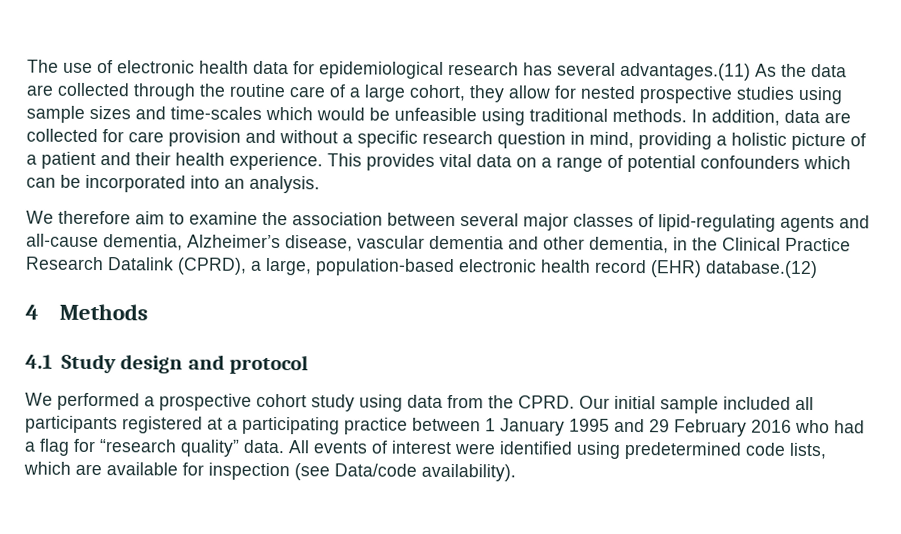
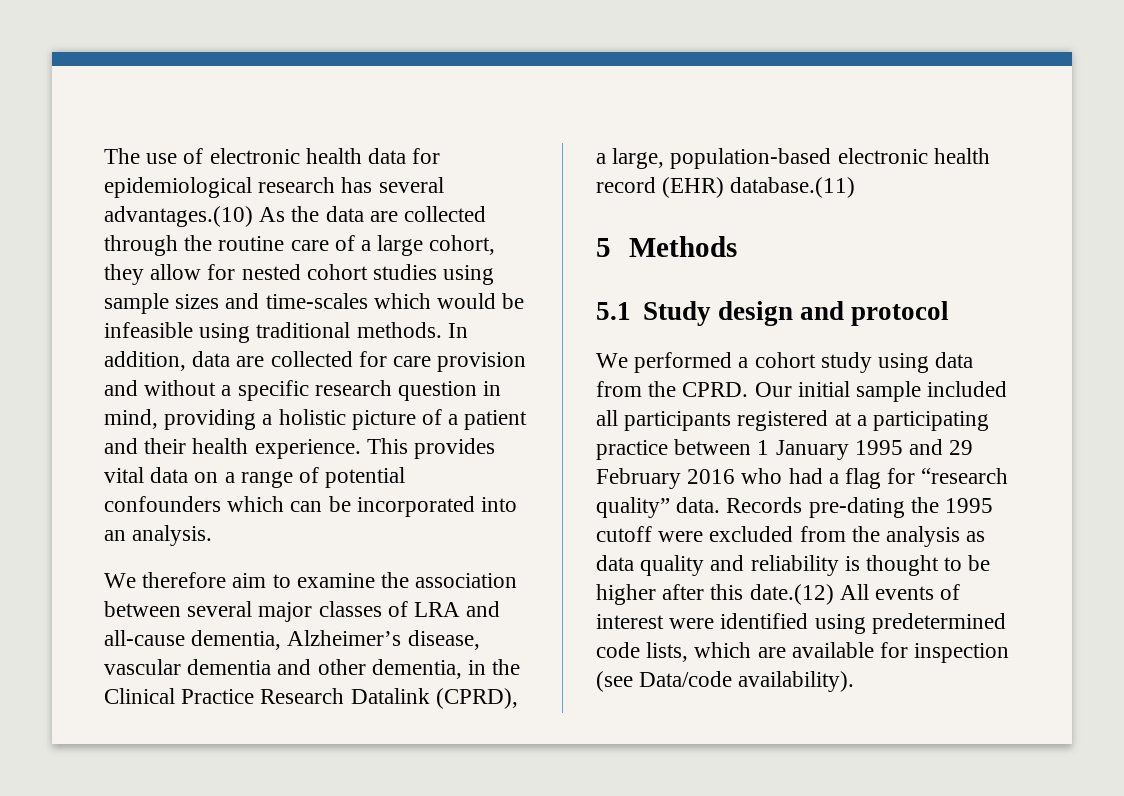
- The use of electronic health data for epidemiological research has several advantages.(11) As the data are collected through the routine care of a large cohort, they allow for nested prospective studies using sample sizes and time-scales which would be unfeasible using traditional methods.
+ The use of electronic health data for epidemiological research has several advantages.(10) As the data are collected through the routine care of a large cohort, they allow for nested cohort studies using sample sizes and time-scales which would be infeasible using traditional methods.
- We therefore aim to examine the association between several major classes of lipid-regulating agents and all-cause dementia, Alzheimer’s disease, vascular dementia and other dementia, in the Clinical Practice Research Datalink (CPRD), a large, population-based electronic health record (EHR) database.(12)
- 4 Methods
+ We therefore aim to examine the association between several major classes of LRA and all-cause dementia, Alzheimer’s disease, vascular dementia and other dementia, in the Clinical Practice Research Datalink (CPRD), a large, population-based electronic health record (EHR) database.(11)
+ 5 Methods
- 4.1 Study design and protocol
+ 5.1 Study design and protocol
- We performed a prospective cohort study using data from the CPRD.
+ We performed a cohort study using data from the CPRD.
- All events of interest were identified using predetermined code lists, which are available for inspection (see Data/code availability).
+ Records pre-dating the 1995 cutoff were excluded from the analysis as data quality and reliability is thought to be higher after this date.(12) All events of interest were identified using predetermined code lists, which are available for inspection (see Data/code availability).

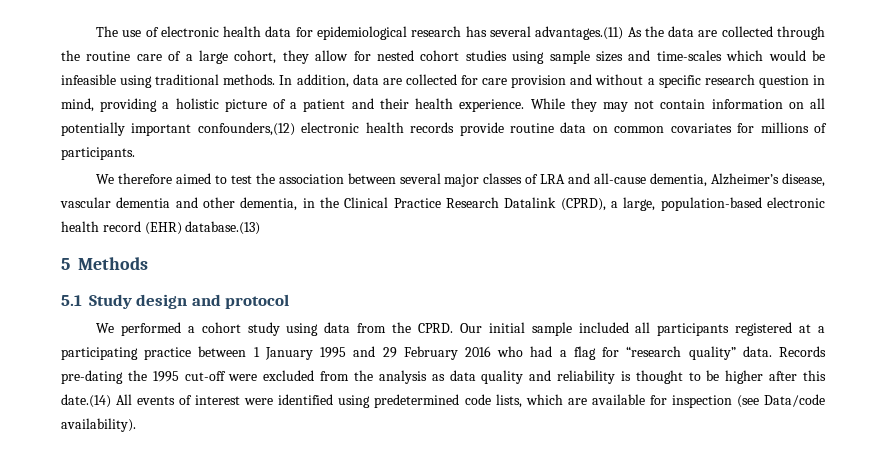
- The use of electronic health data for epidemiological research has several advantages.(10) As the data are collected through the routine care of a large cohort, they allow for nested cohort studies using sample sizes and time-scales which would be infeasible using traditional methods.
+ The use of electronic health data for epidemiological research has several advantages.(11) As the data are collected through the routine care of a large cohort, they allow for nested cohort studies using sample sizes and time-scales which would be infeasible using traditional methods.
- This provides vital data on a range of potential confounders which can be incorporated into an analysis.
+ While they may not contain information on all potentially important confounders,(12) electronic health records provide routine data on common covariates for millions of participants.
- We therefore aim to examine the association between several major classes of LRA and all-cause dementia, Alzheimer’s disease, vascular dementia and other dementia, in the Clinical Practice Research Datalink (CPRD), a large, population-based electronic health record (EHR) database.(11)
+ We therefore aimed to test the association between several major classes of LRA and all-cause dementia, Alzheimer’s disease, vascular dementia and other dementia, in the Clinical Practice Research Datalink (CPRD), a large, population-based electronic health record (EHR) database.(13)
- Records pre-dating the 1995 cutoff were excluded from the analysis as data quality and reliability is thought to be higher after this date.(12) All events of interest were identified using predetermined code lists, which are available for inspection (see Data/code availability).
+ Records pre-dating the 1995 cut-off were excluded from the analysis as data quality and reliability is thought to be higher after this date.(14) All events of interest were identified using predetermined code lists, which are available for inspection (see Data/code availability).

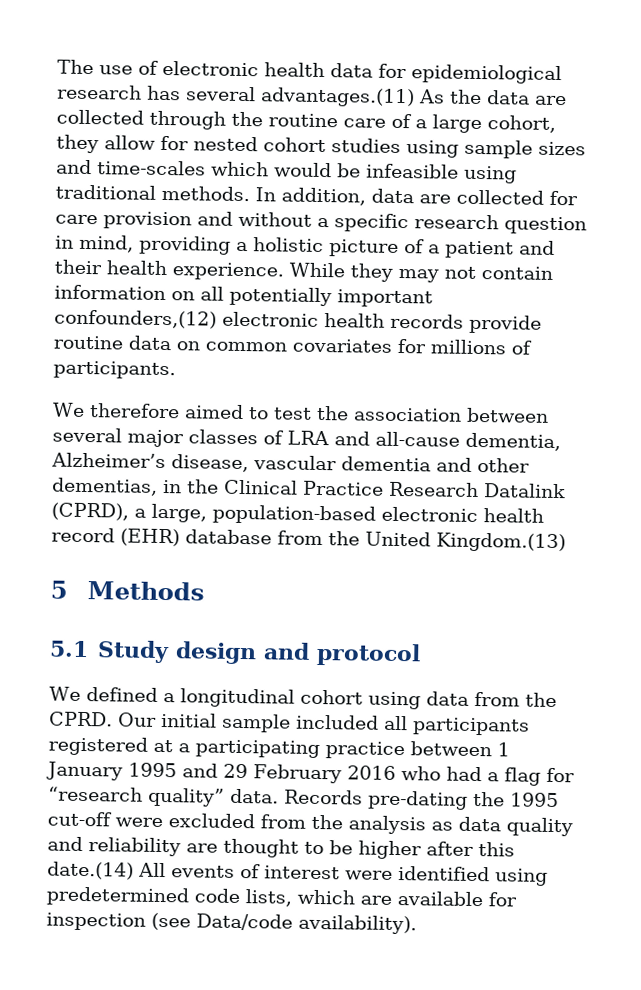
- We therefore aimed to test the association between several major classes of LRA and all-cause dementia, Alzheimer’s disease, vascular dementia and other dementia, in the Clinical Practice Research Datalink (CPRD), a large, population-based electronic health record (EHR) database.(13)
+ We therefore aimed to test the association between several major classes of LRA and all-cause dementia, Alzheimer’s disease, vascular dementia and other dementias, in the Clinical Practice Research Datalink (CPRD), a large, population-based electronic health record (EHR) database from the United Kingdom.(13)
- We performed a cohort study using data from the CPRD.
+ We defined a longitudinal cohort using data from the CPRD.
- Records pre-dating the 1995 cut-off were excluded from the analysis as data quality and reliability is thought to be higher after this date.(14) All events of interest were identified using predetermined code lists, which are available for inspection (see Data/code availability).
+ Records pre-dating the 1995 cut-off were excluded from the analysis as data quality and reliability are thought to be higher after this date.(14) All events of interest were identified using predetermined code lists, which are available for inspection (see Data/code availability).

